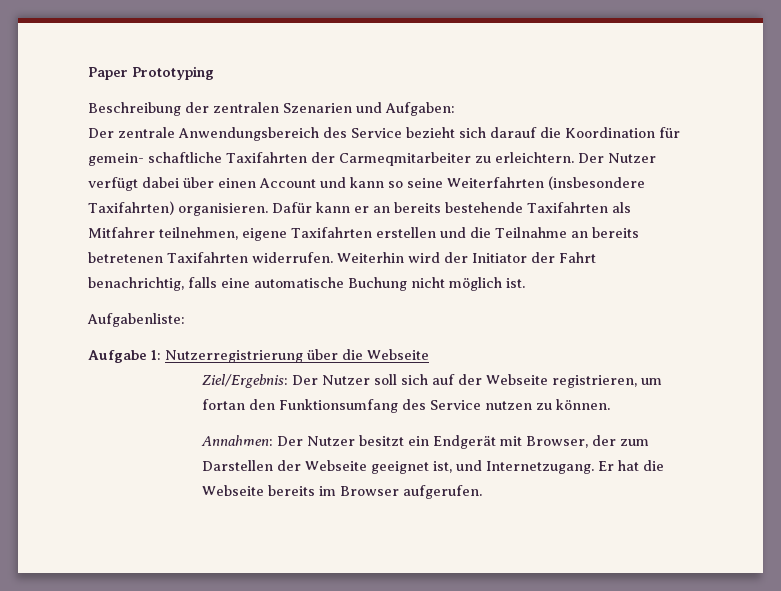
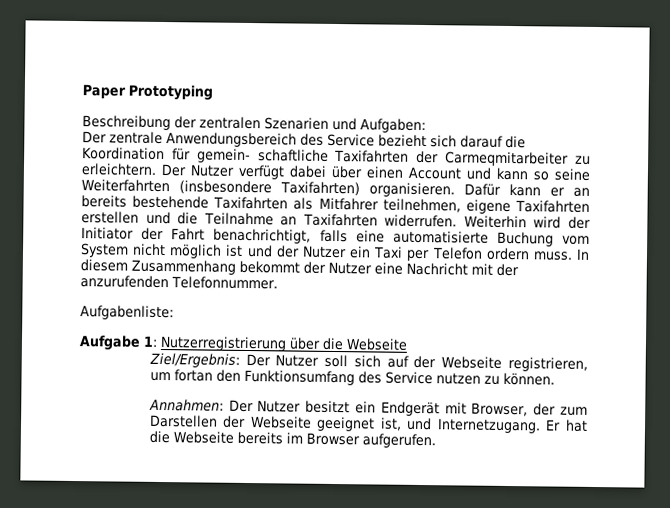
- Dafür kann er an bereits bestehende Taxifahrten als Mitfahrer teilnehmen, eigene Taxifahrten erstellen und die Teilnahme an bereits betretenen Taxifahrten widerrufen.
+ Dafür kann er an bereits bestehende Taxifahrten als Mitfahrer teilnehmen, eigene Taxifahrten erstellen und die Teilnahme an Taxifahrten widerrufen.
- Weiterhin wird der Initiator der Fahrt benachrichtig, falls eine automatische Buchung nicht möglich ist.
+ Weiterhin wird der Initiator der Fahrt benachrichtigt, falls eine automatisierte Buchung vom System nicht möglich ist und der Nutzer ein Taxi per Telefon ordern muss. In diesem Zusammenhang bekommt der Nutzer eine Nachricht mit der anzurufenden Telefonnummer.

